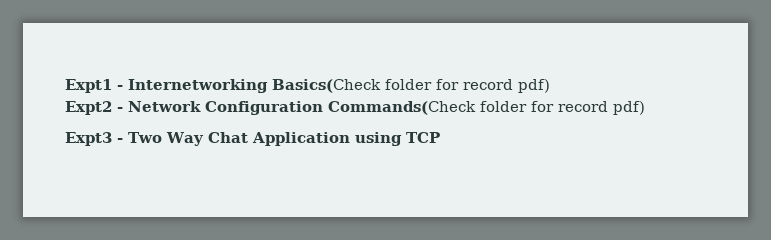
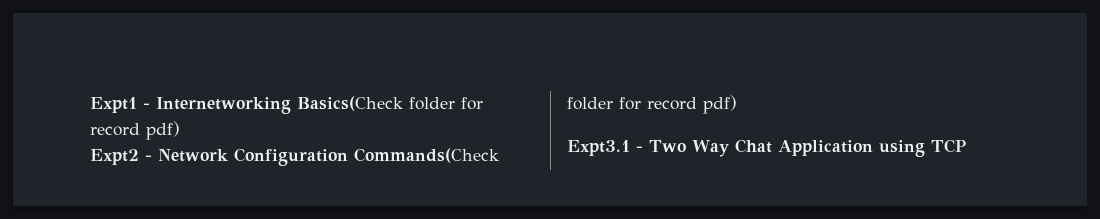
- Expt3 - Two Way Chat Application using TCP
+ Expt3.1 - Two Way Chat Application using TCP

